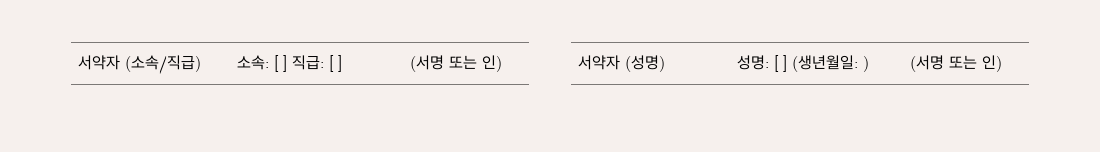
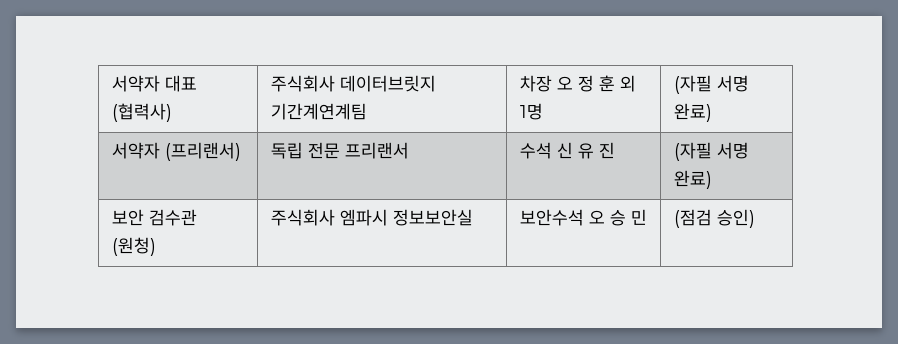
- 서약자 (소속/직급) | 소속: [ ] 직급: [ ] | (서명 또는 인)
- 서약자 (성명) | 성명: [ ] (생년월일: ) | (서명 또는 인)
+ 서약자 대표 (협력사) | 주식회사 데이터브릿지 기간계연계팀 | 차장 오 정 훈 외 1명 | (자필 서명 완료)
+ 서약자 (프리랜서) | 독립 전문 프리랜서 | 수석 신 유 진 | (자필 서명 완료)
+ 보안 검수관 (원청) | 주식회사 엠파시 정보보안실 | 보안수석 오 승 민 | (점검 승인)

